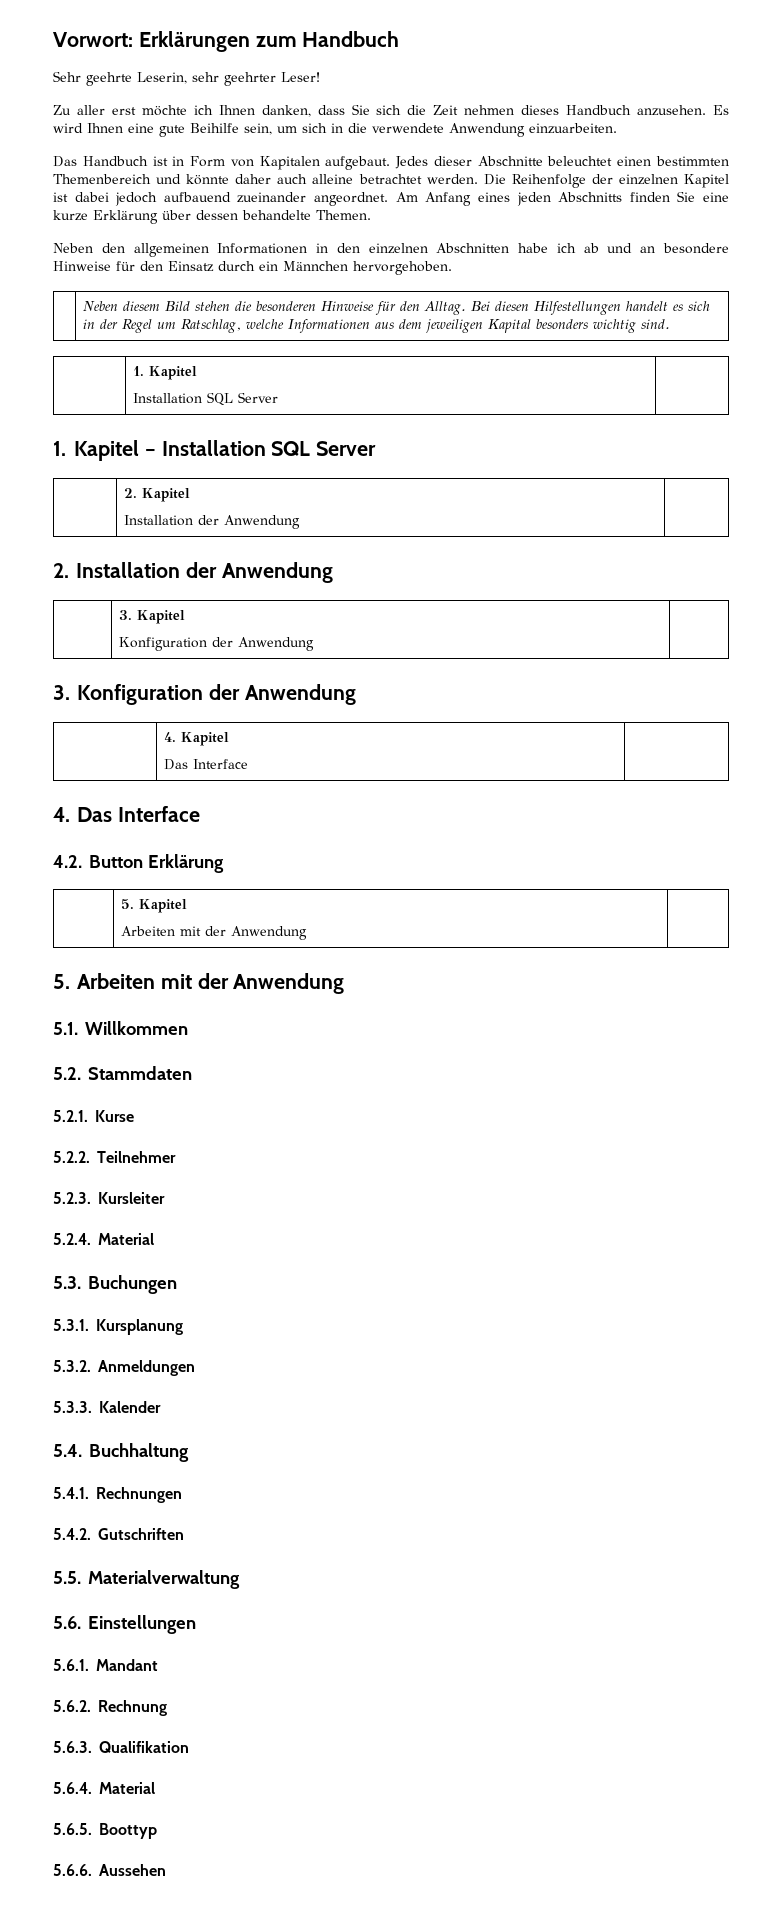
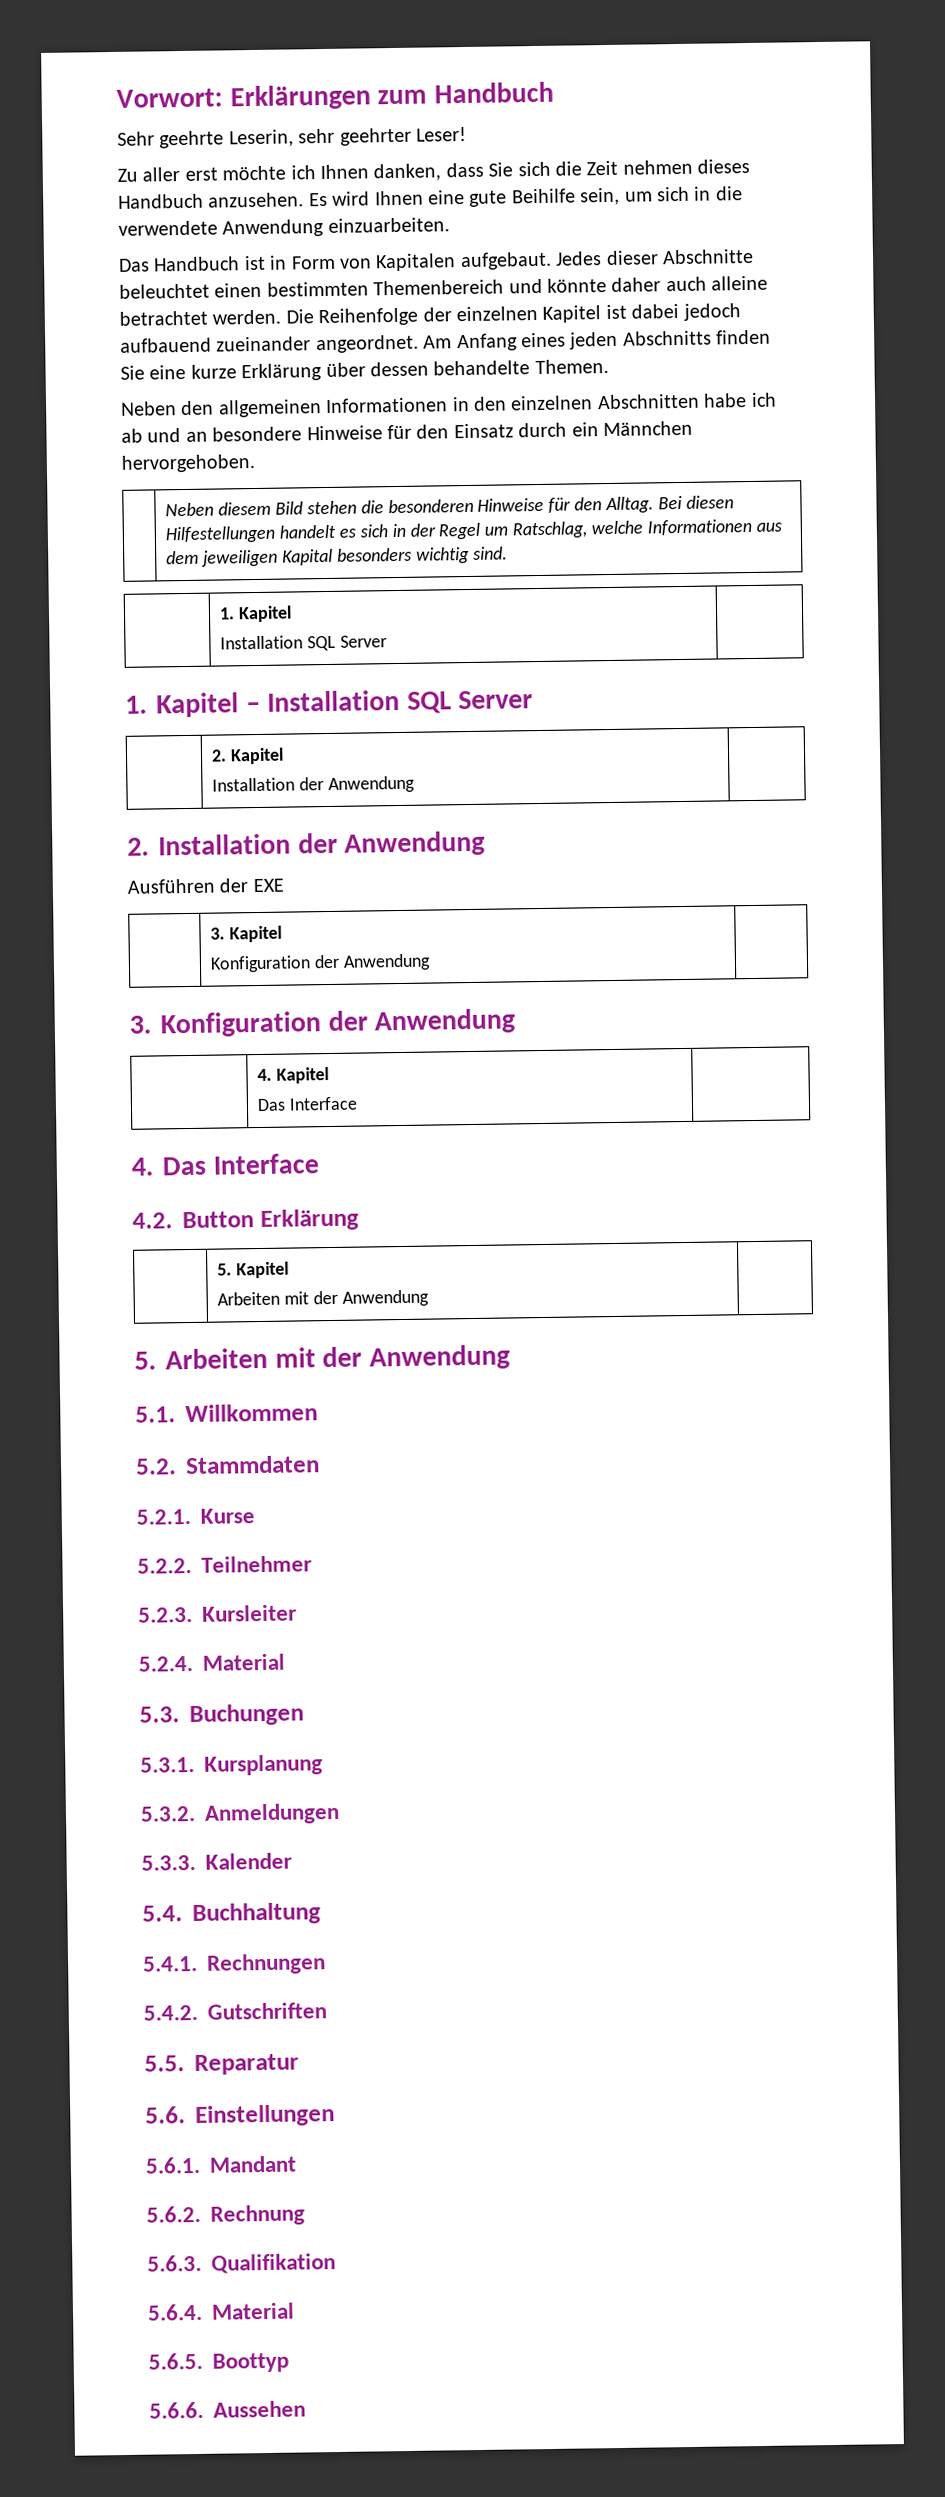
+ Ausführen der EXE
- 5.5. Materialverwaltung
+ 5.5. Reparatur

